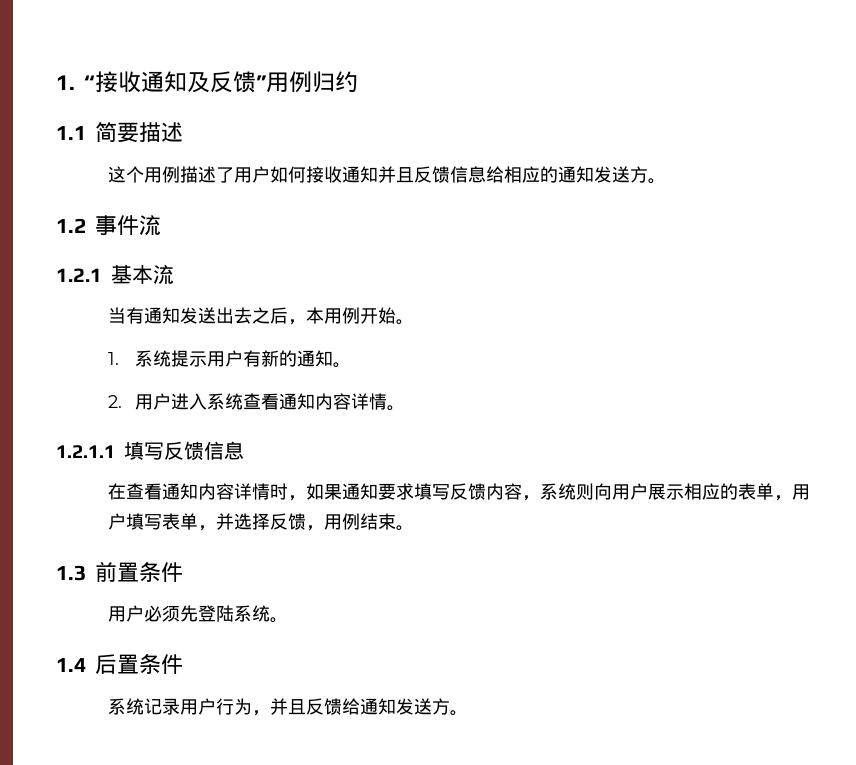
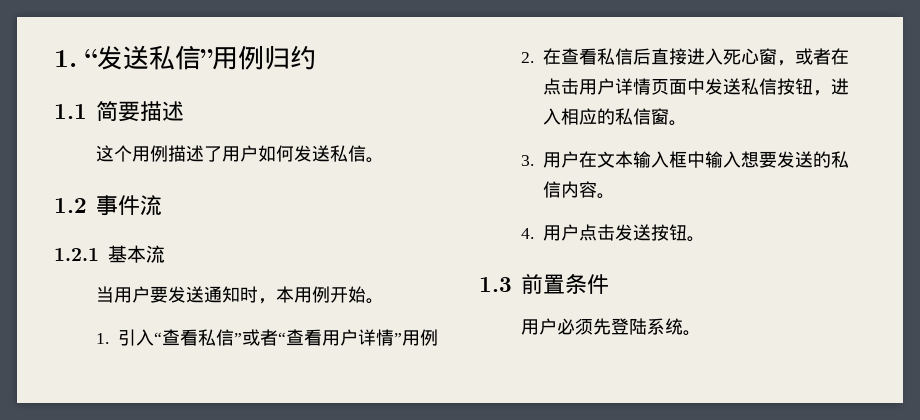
- 1. “接收通知及反馈”用例归约
+ 1. “发送私信”用例归约
- 这个用例描述了用户如何接收通知并且反馈信息给相应的通知发送方。
+ 这个用例描述了用户如何发送私信。
- 当有通知发送出去之后，本用例开始。
+ 当用户要发送通知时，本用例开始。
- 1.系统提示用户有新的通知。
- 2.用户进入系统查看通知内容详情。
- 1.2.1.1填写反馈信息
- 在查看通知内容详情时，如果通知要求填写反馈内容，系统则向用户展示相应的表单，用户填写表单，并选择反馈，用例结束。
+ 1.引入“查看私信”或者“查看用户详情”用例
+ 2.在查看私信后直接进入死心窗，或者在点击用户详情页面中发送私信按钮，进入相应的私信窗。
+ 3.用户在文本输入框中输入想要发送的私信内容。
+ 4.用户点击发送按钮。
- 1.4后置条件
- 系统记录用户行为，并且反馈给通知发送方。

